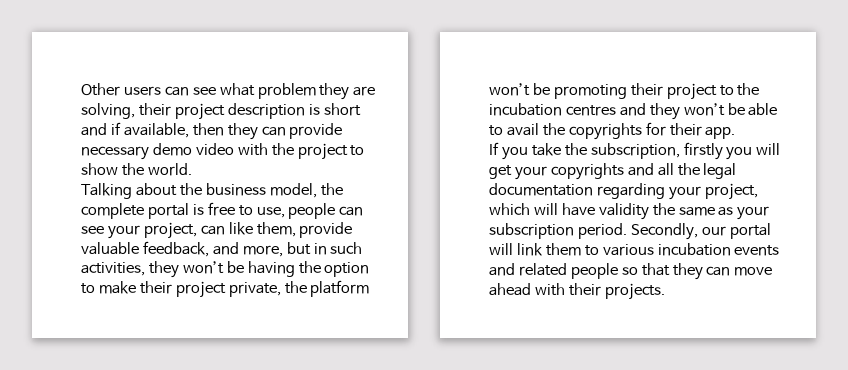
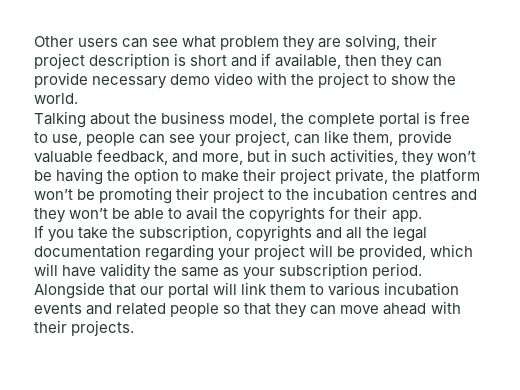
- If you take the subscription, firstly you will get your copyrights and all the legal documentation regarding your project, which will have validity the same as your subscription period.
+ If you take the subscription, copyrights and all the legal documentation regarding your project will be provided, which will have validity the same as your subscription period.
- Secondly, our portal will link them to various incubation events and related people so that they can move ahead with their projects.
+ Alongside that our portal will link them to various incubation events and related people so that they can move ahead with their projects.

